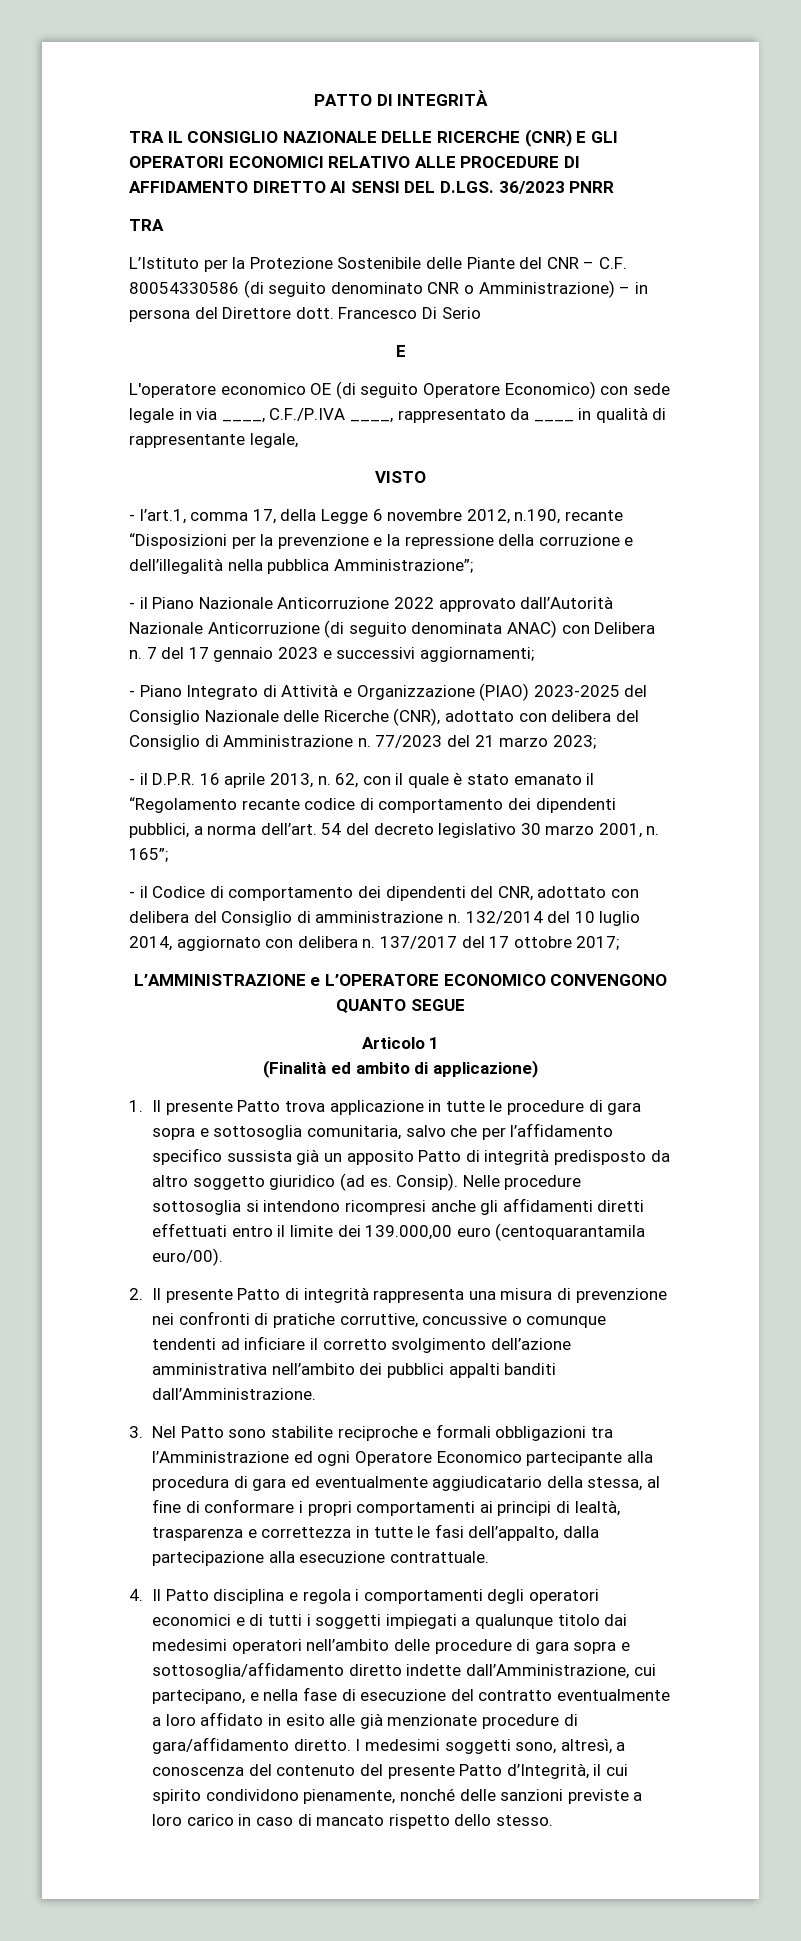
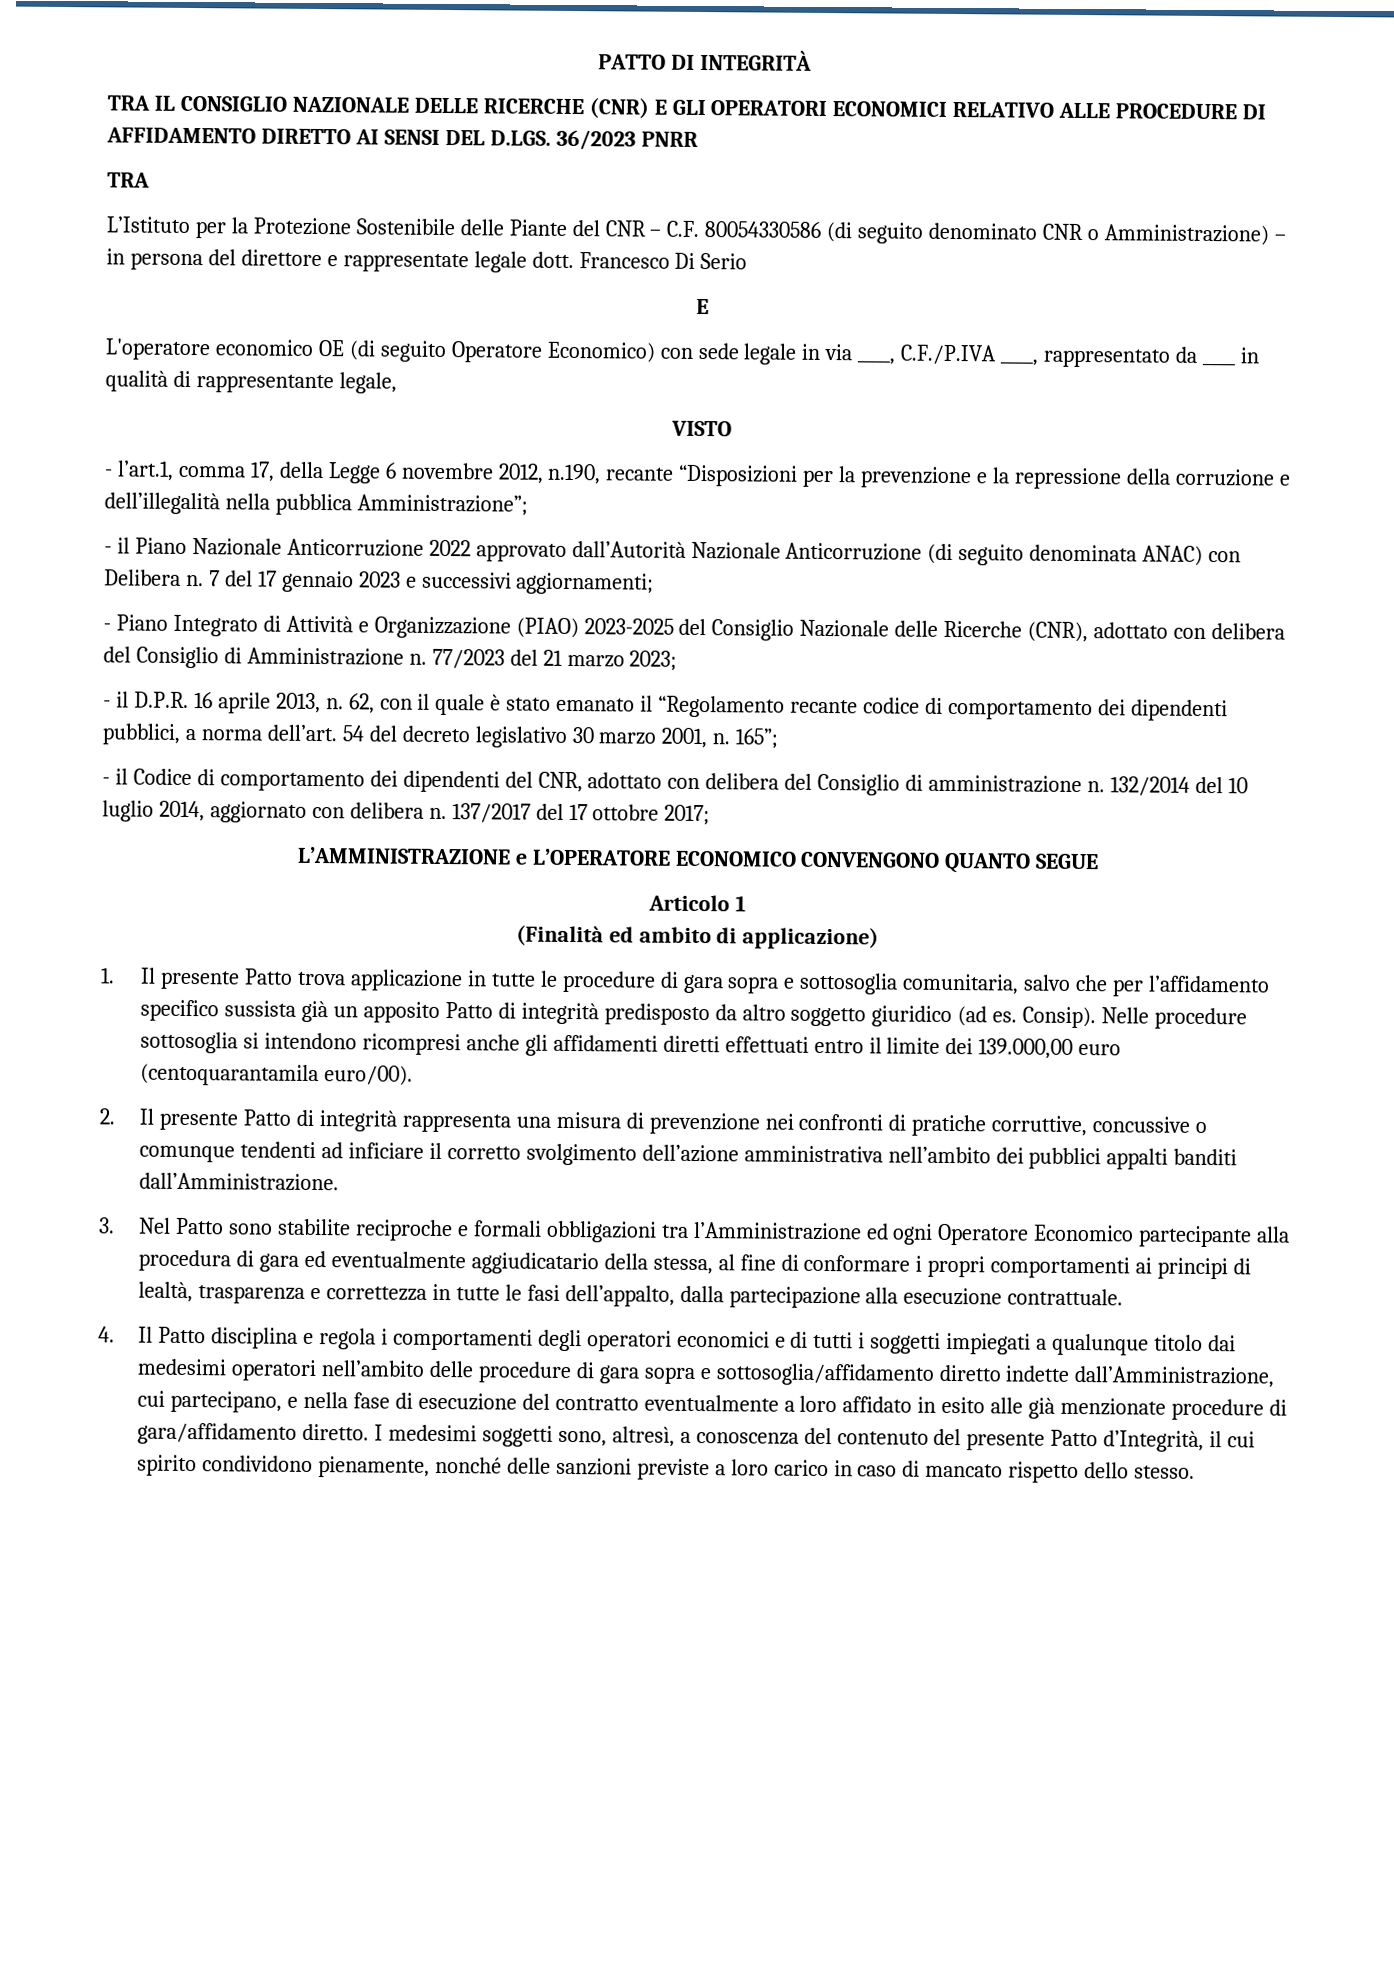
- L’Istituto per la Protezione Sostenibile delle Piante del CNR – C.F. 80054330586 (di seguito denominato CNR o Amministrazione) – in persona del Direttore dott.
+ L’Istituto per la Protezione Sostenibile delle Piante del CNR – C.F. 80054330586 (di seguito denominato CNR o Amministrazione) – in persona del direttore e rappresentate legale dott.

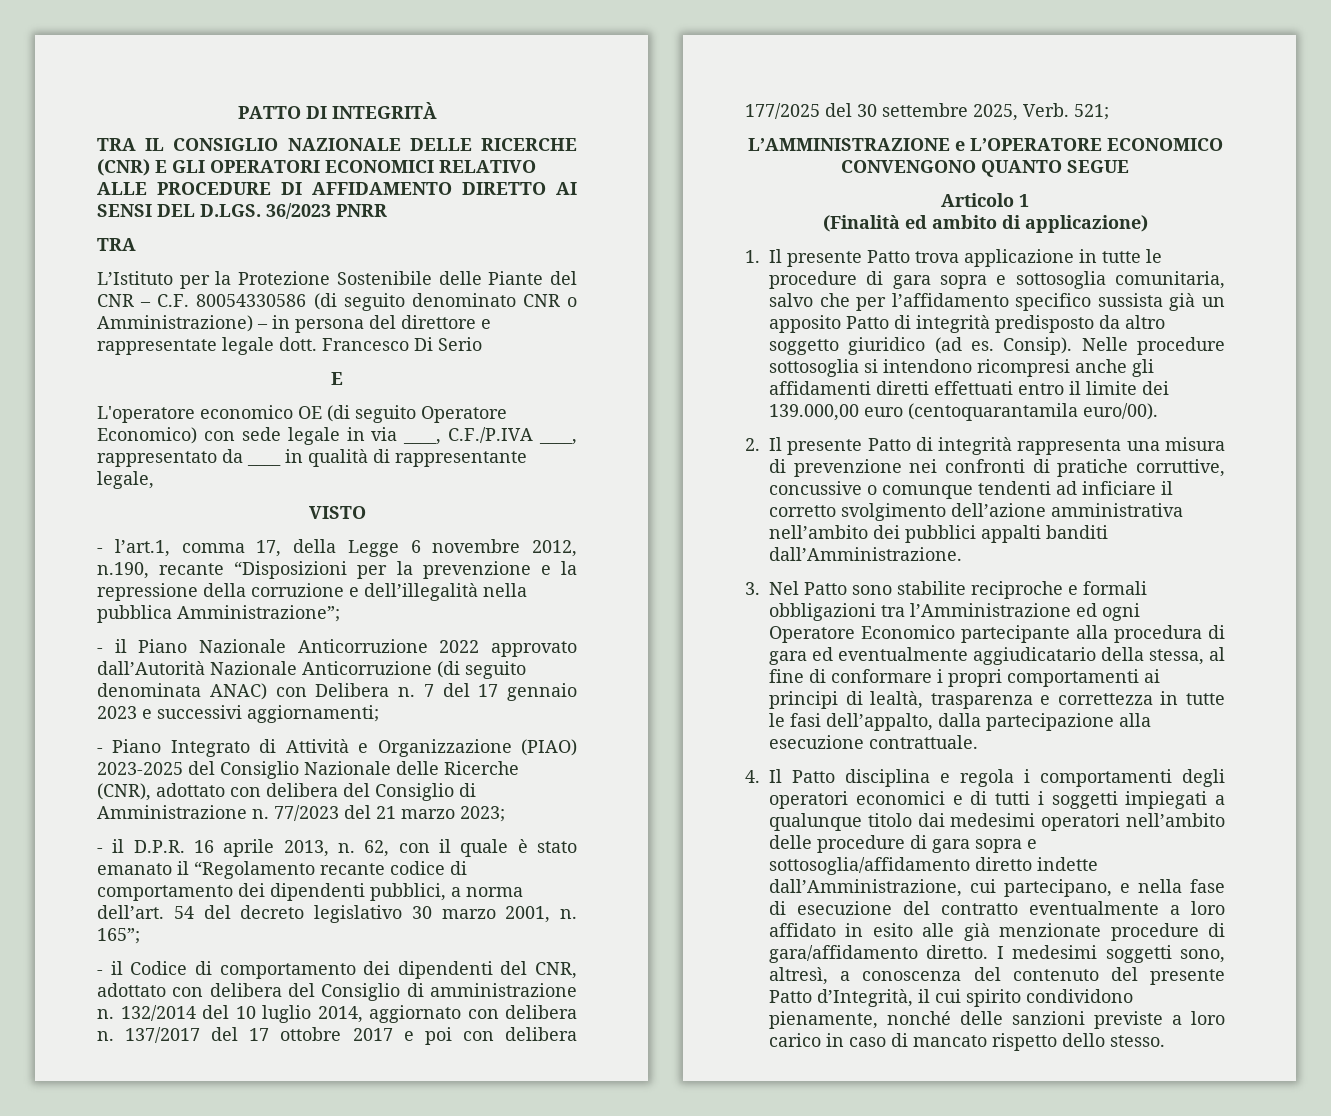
- 137/2017 del 17 ottobre 2017;
+ 137/2017 del 17 ottobre 2017 e poi con delibera 177/2025 del 30 settembre 2025, Verb. 521;

